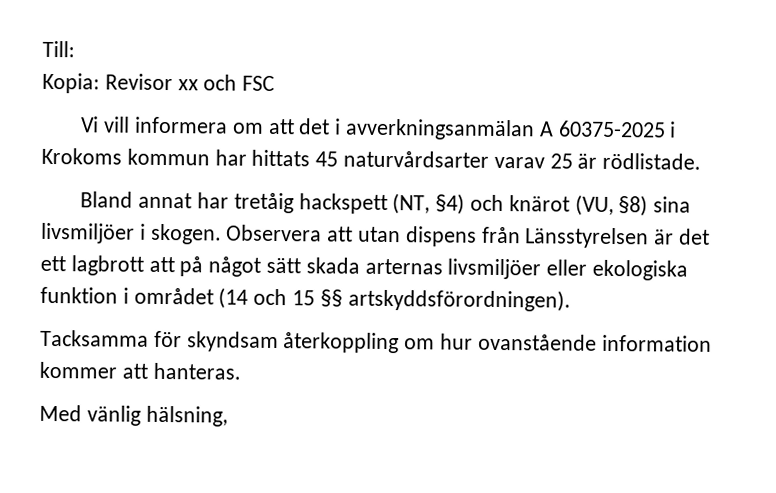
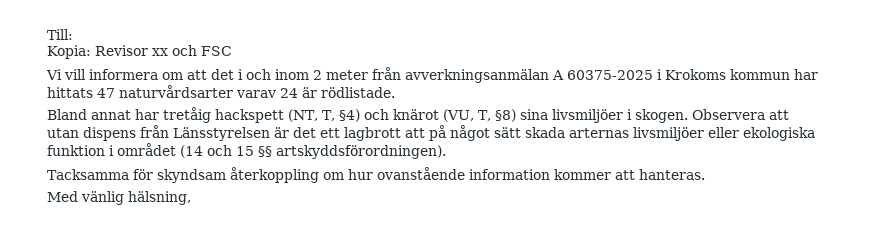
- Vi vill informera om att det i avverkningsanmälan A 60375-2025 i Krokoms kommun har hittats 45 naturvårdsarter varav 25 är rödlistade.
+ Vi vill informera om att det i och inom 2 meter från avverkningsanmälan A 60375-2025 i Krokoms kommun har hittats 47 naturvårdsarter varav 24 är rödlistade.
- Bland annat har tretåig hackspett (NT, §4) och knärot (VU, §8) sina livsmiljöer i skogen.
+ Bland annat har tretåig hackspett (NT, T, §4) och knärot (VU, T, §8) sina livsmiljöer i skogen.

